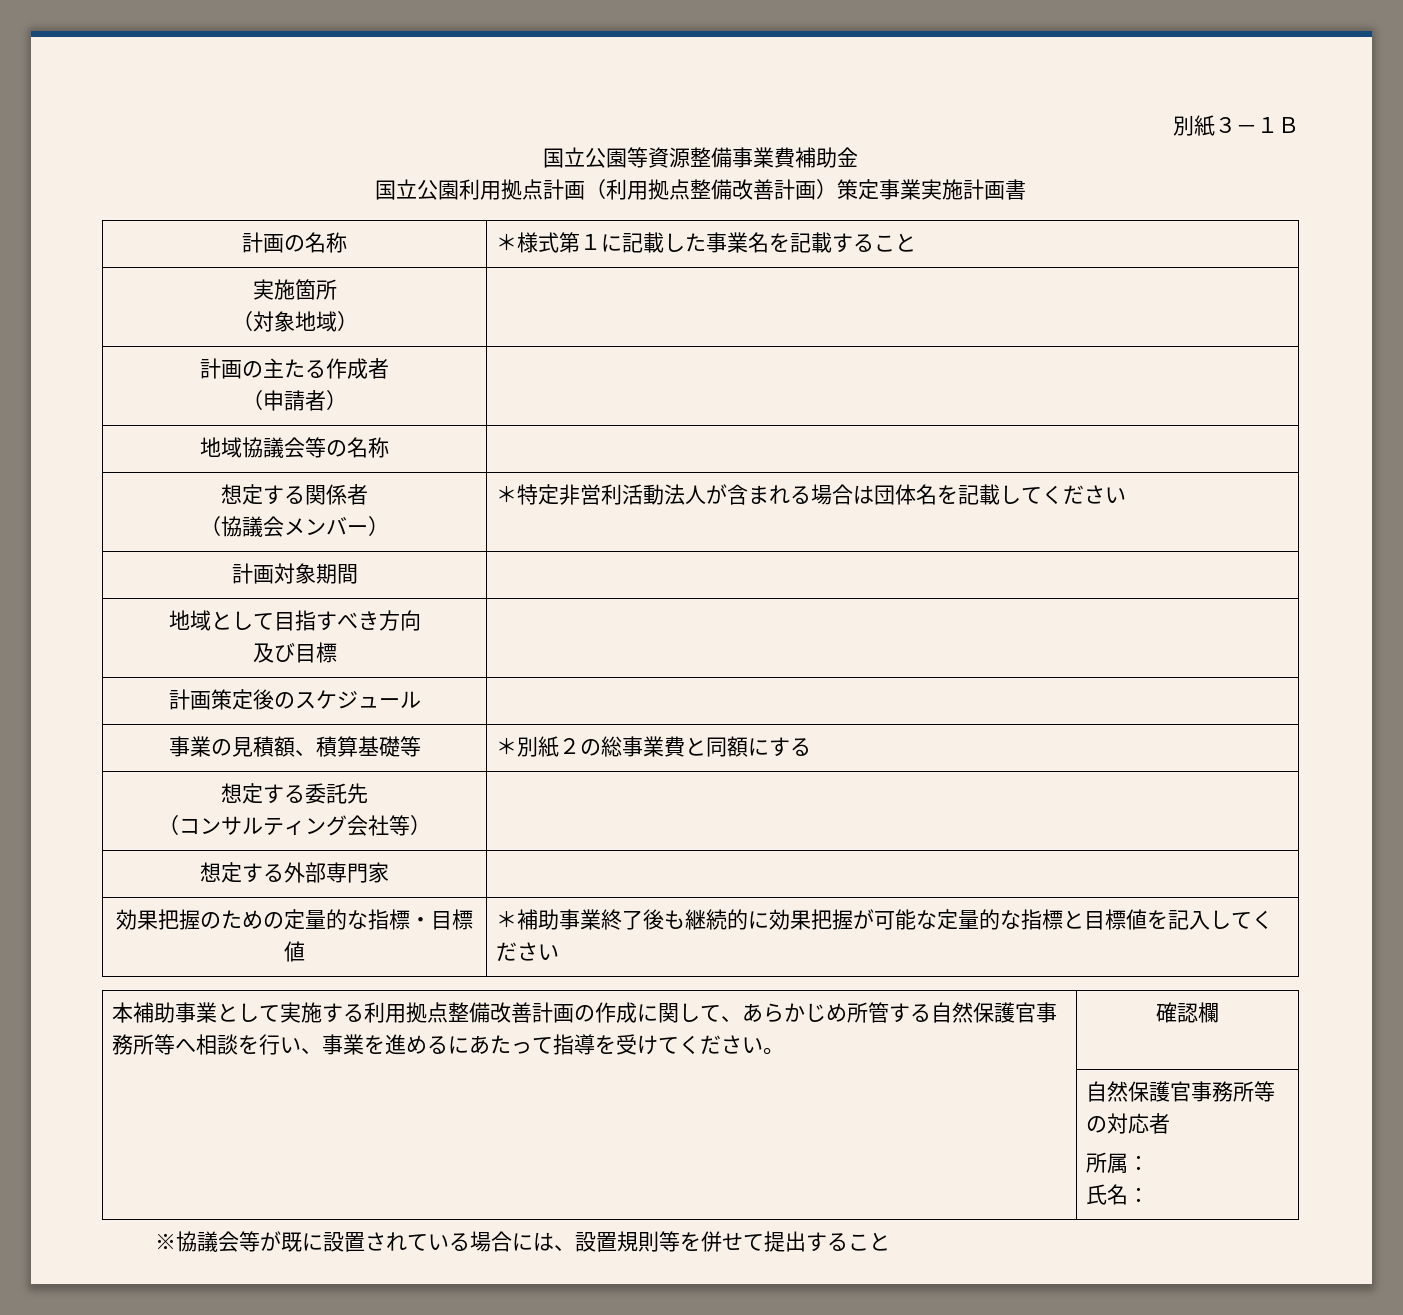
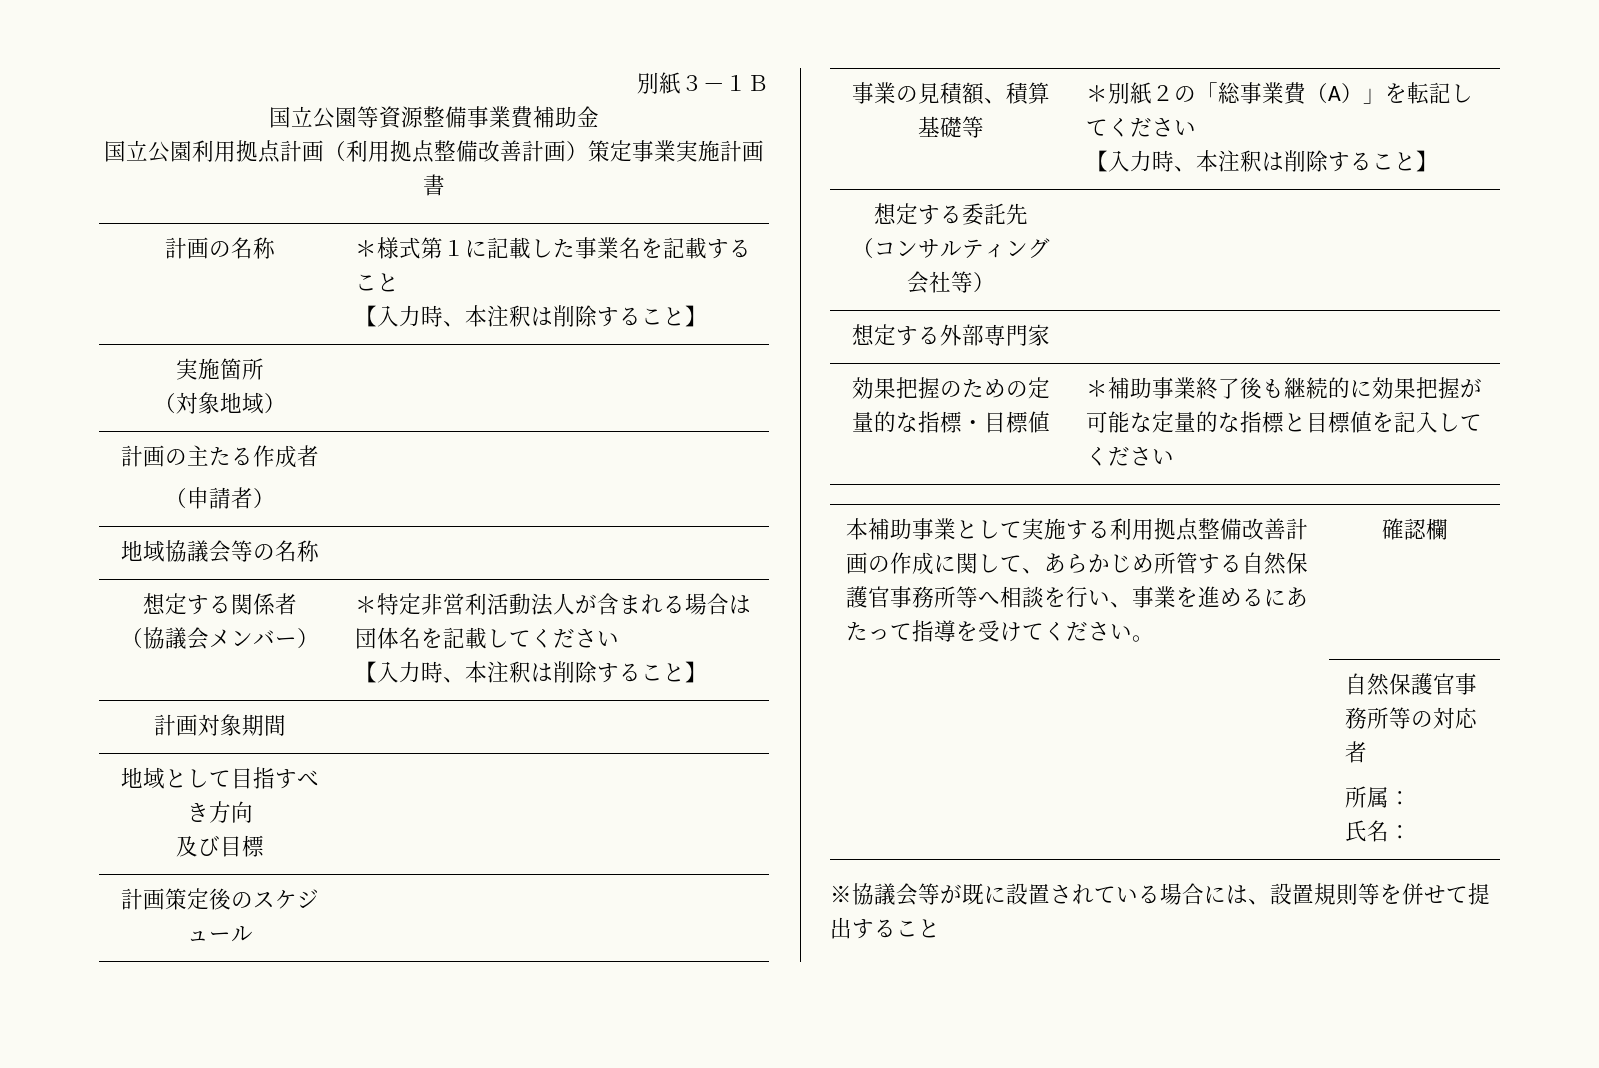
  計画の名称 | ＊様式第１に記載した事業名を記載すること
+ 【入力時、本注釈は削除すること】
  想定する関係者
  （協議会メンバー） | ＊特定非営利活動法人が含まれる場合は団体名を記載してください
+ 【入力時、本注釈は削除すること】
- 事業の見積額、積算基礎等 | ＊別紙２の総事業費と同額にする
+ 事業の見積額、積算基礎等 | ＊別紙２の「総事業費（A）」を転記してください
+ 【入力時、本注釈は削除すること】

